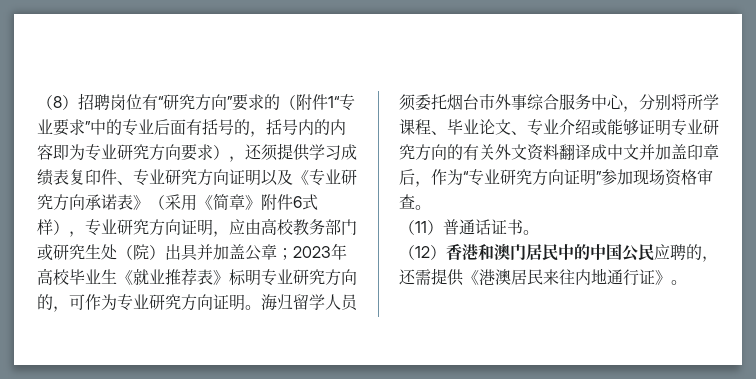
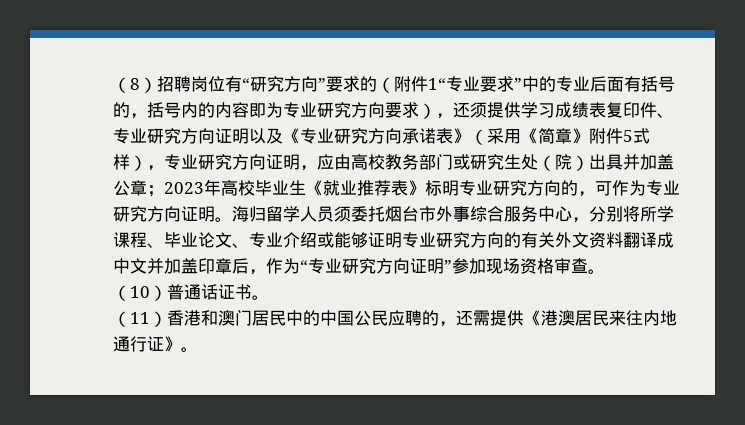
- （8）招聘岗位有“研究方向”要求的（附件1“专业要求”中的专业后面有括号的，括号内的内容即为专业研究方向要求），还须提供学习成绩表复印件、专业研究方向证明以及《专业研究方向承诺表》（采用《简章》附件6式样），专业研究方向证明，应由高校教务部门或研究生处（院）出具并加盖公章；
+ （8）招聘岗位有“研究方向”要求的（附件1“专业要求”中的专业后面有括号的，括号内的内容即为专业研究方向要求），还须提供学习成绩表复印件、专业研究方向证明以及《专业研究方向承诺表》（采用《简章》附件5式样），专业研究方向证明，应由高校教务部门或研究生处（院）出具并加盖公章；
- （11）普通话证书。
+ （10）普通话证书。
- （12）香港和澳门居民中的中国公民应聘的，还需提供《港澳居民来往内地通行证》。
+ （11）香港和澳门居民中的中国公民应聘的，还需提供《港澳居民来往内地通行证》。

